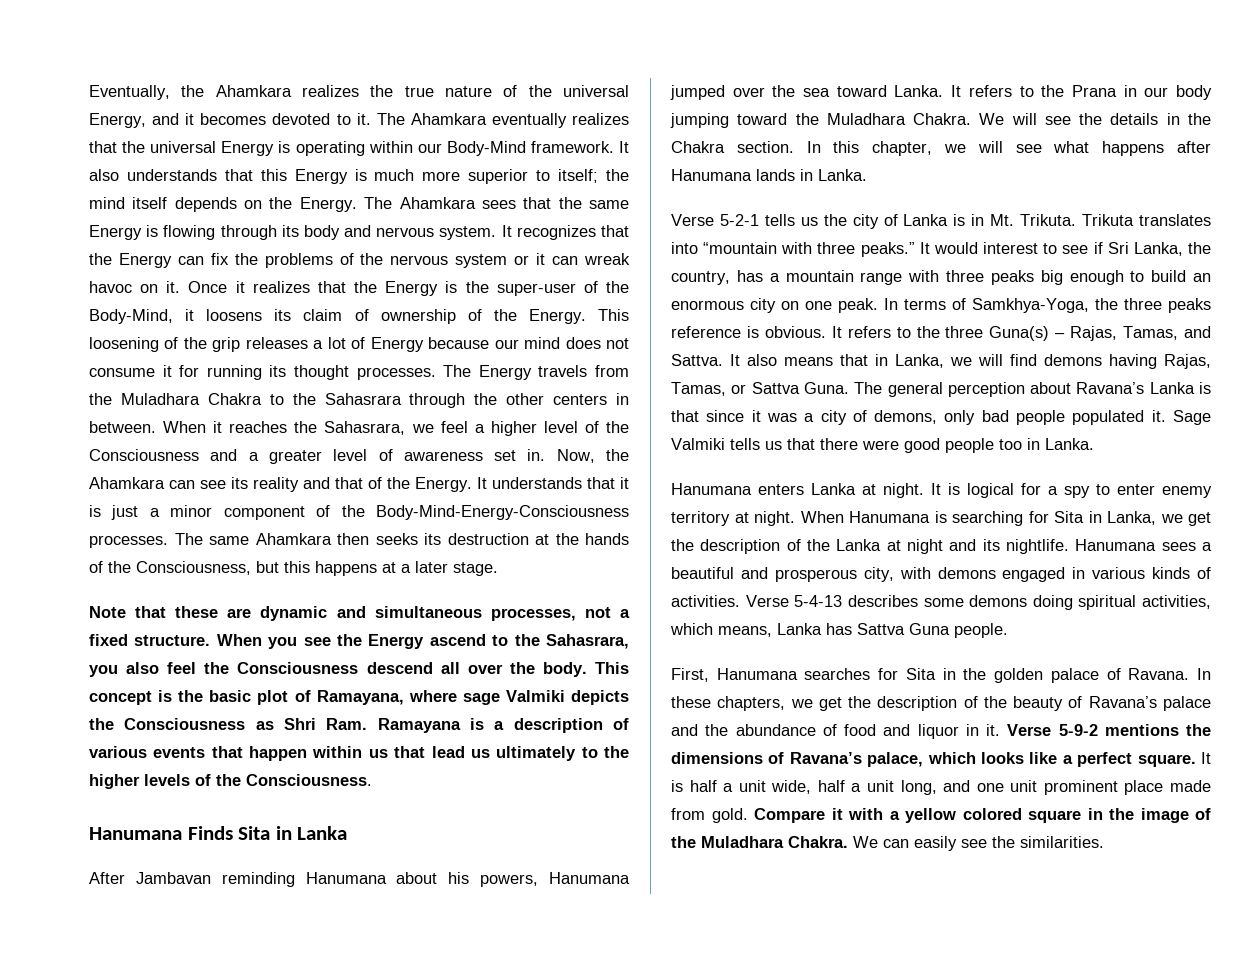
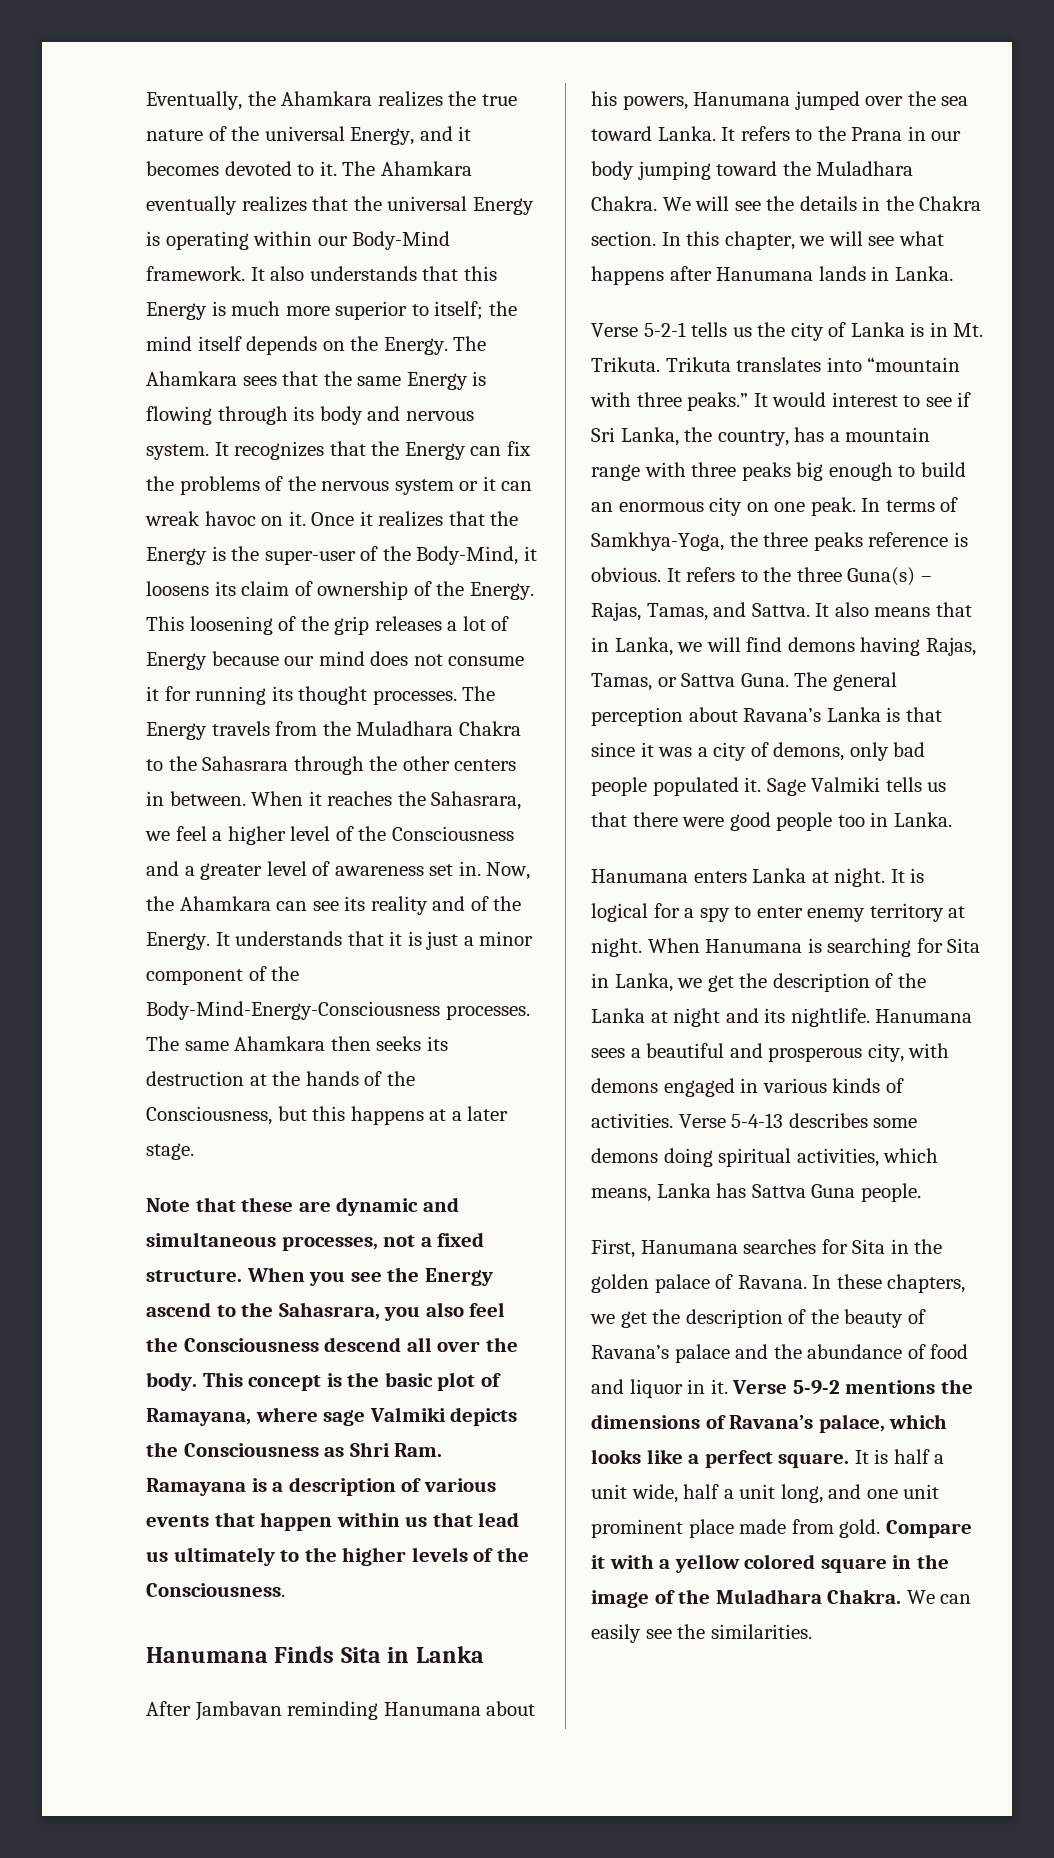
- Now, the Ahamkara can see its reality and that of the Energy.
+ Now, the Ahamkara can see its reality and of the Energy.

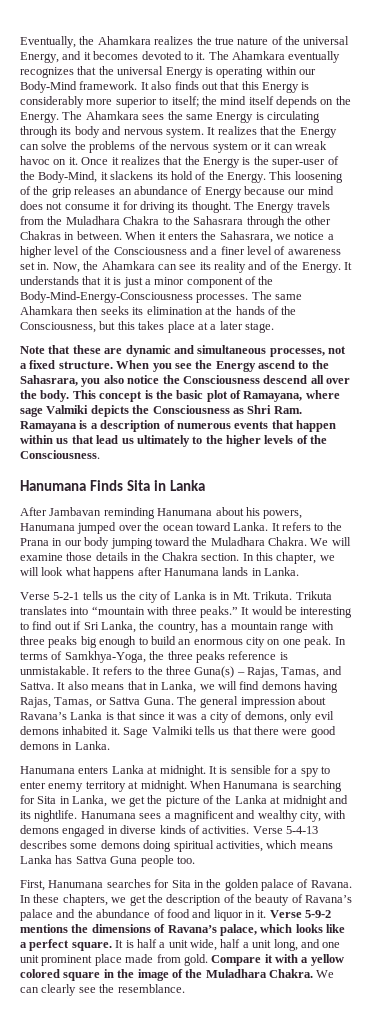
- The Ahamkara eventually realizes that the universal Energy is operating within our Body-Mind framework.
+ The Ahamkara eventually recognizes that the universal Energy is operating within our Body-Mind framework.
- It also understands that this Energy is much more superior to itself; the mind itself depends on the Energy.
+ It also finds out that this Energy is considerably more superior to itself; the mind itself depends on the Energy.
- The Ahamkara sees that the same Energy is flowing through its body and nervous system.
+ The Ahamkara sees the same Energy is circulating through its body and nervous system.
- It recognizes that the Energy can fix the problems of the nervous system or it can wreak havoc on it.
+ It realizes that the Energy can solve the problems of the nervous system or it can wreak havoc on it.
- Once it realizes that the Energy is the super-user of the Body-Mind, it loosens its claim of ownership of the Energy.
+ Once it realizes that the Energy is the super-user of the Body-Mind, it slackens its hold of the Energy.
- This loosening of the grip releases a lot of Energy because our mind does not consume it for running its thought processes.
+ This loosening of the grip releases an abundance of Energy because our mind does not consume it for driving its thought.
- The Energy travels from the Muladhara Chakra to the Sahasrara through the other centers in between.
+ The Energy travels from the Muladhara Chakra to the Sahasrara through the other Chakras in between.
- When it reaches the Sahasrara, we feel a higher level of the Consciousness and a greater level of awareness set in.
+ When it enters the Sahasrara, we notice a higher level of the Consciousness and a finer level of awareness set in.
- The same Ahamkara then seeks its destruction at the hands of the Consciousness, but this happens at a later stage.
+ The same Ahamkara then seeks its elimination at the hands of the Consciousness, but this takes place at a later stage.
- When you see the Energy ascend to the Sahasrara, you also feel the Consciousness descend all over the body.
+ When you see the Energy ascend to the Sahasrara, you also notice the Consciousness descend all over the body.
- This concept is the basic plot of Ramayana, where sage Valmiki depicts the Consciousness as Shri Ram. Ramayana is a description of various events that happen within us that lead us ultimately to the higher levels of the Consciousness.
+ This concept is the basic plot of Ramayana, where sage Valmiki depicts the Consciousness as Shri Ram. Ramayana is a description of numerous events that happen within us that lead us ultimately to the higher levels of the Consciousness.
- After Jambavan reminding Hanumana about his powers, Hanumana jumped over the sea toward Lanka.
+ After Jambavan reminding Hanumana about his powers, Hanumana jumped over the ocean toward Lanka.
- We will see the details in the Chakra section.
+ We will examine those details in the Chakra section.
- In this chapter, we will see what happens after Hanumana lands in Lanka.
+ In this chapter, we will look what happens after Hanumana lands in Lanka.
- It would interest to see if Sri Lanka, the country, has a mountain range with three peaks big enough to build an enormous city on one peak.
+ It would be interesting to find out if Sri Lanka, the country, has a mountain range with three peaks big enough to build an enormous city on one peak.
- In terms of Samkhya-Yoga, the three peaks reference is obvious.
+ In terms of Samkhya-Yoga, the three peaks reference is unmistakable.
- The general perception about Ravana’s Lanka is that since it was a city of demons, only bad people populated it.
+ The general impression about Ravana’s Lanka is that since it was a city of demons, only evil demons inhabited it.
- Sage Valmiki tells us that there were good people too in Lanka.
+ Sage Valmiki tells us that there were good demons in Lanka.
- Hanumana enters Lanka at night. It is logical for a spy to enter enemy territory at night.
+ Hanumana enters Lanka at midnight. It is sensible for a spy to enter enemy territory at midnight.
- When Hanumana is searching for Sita in Lanka, we get the description of the Lanka at night and its nightlife.
+ When Hanumana is searching for Sita in Lanka, we get the picture of the Lanka at midnight and its nightlife.
- Hanumana sees a beautiful and prosperous city, with demons engaged in various kinds of activities.
+ Hanumana sees a magnificent and wealthy city, with demons engaged in diverse kinds of activities.
- Verse 5-4-13 describes some demons doing spiritual activities, which means, Lanka has Sattva Guna people.
+ Verse 5-4-13 describes some demons doing spiritual activities, which means Lanka has Sattva Guna people too.
- We can easily see the similarities.
+ We can clearly see the resemblance.

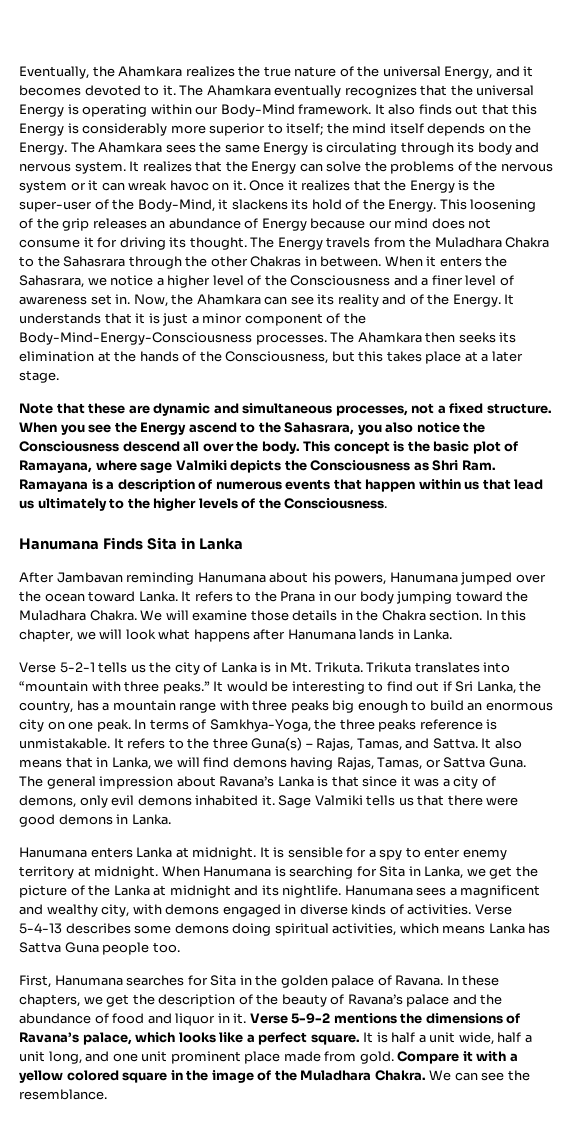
- The same Ahamkara then seeks its elimination at the hands of the Consciousness, but this takes place at a later stage.
+ The Ahamkara then seeks its elimination at the hands of the Consciousness, but this takes place at a later stage.
- We can clearly see the resemblance.
+ We can see the resemblance.

